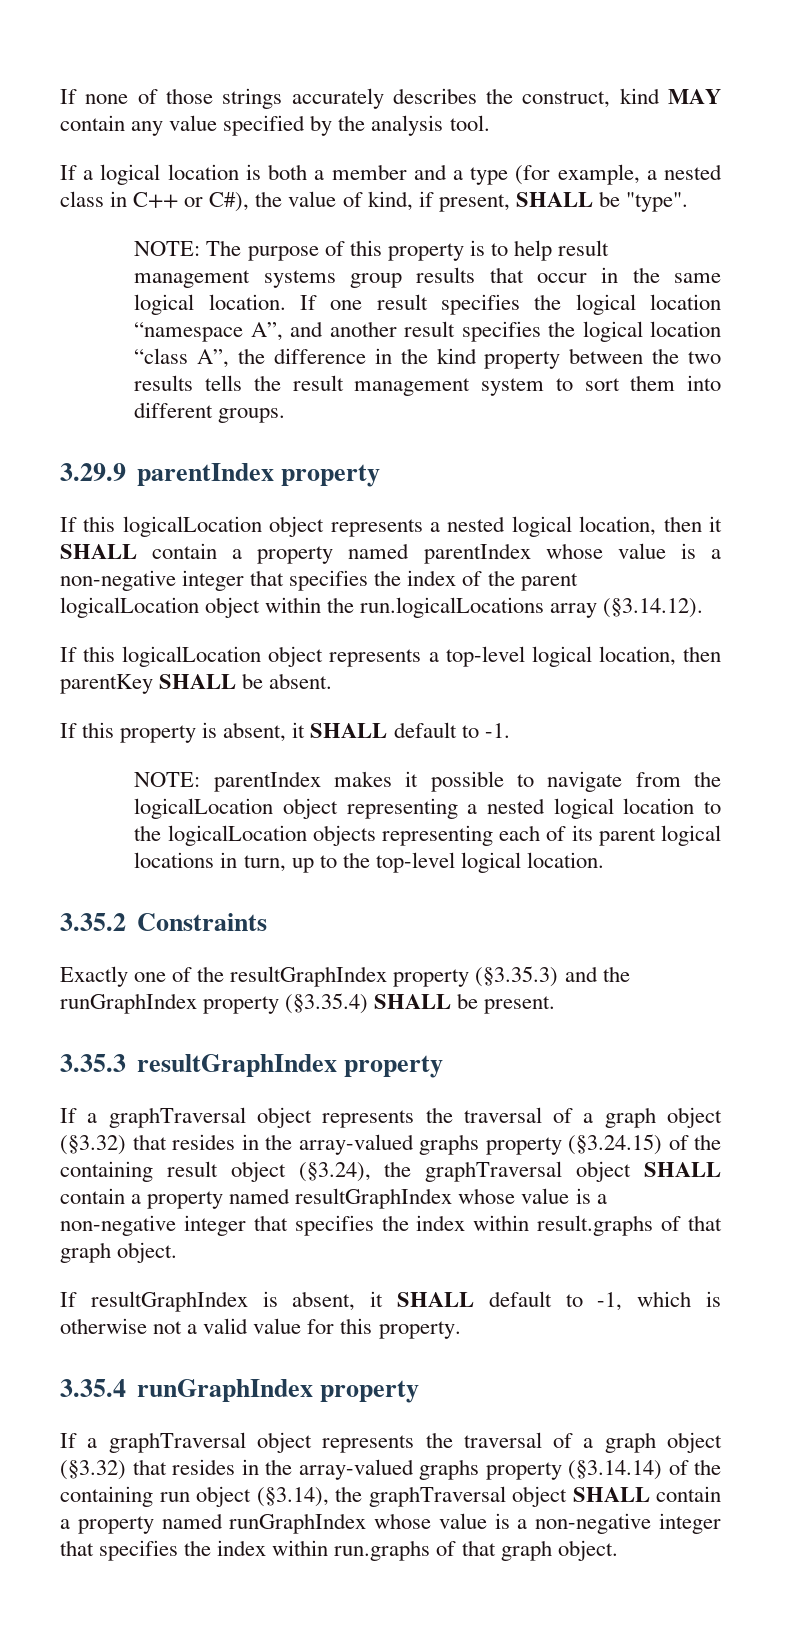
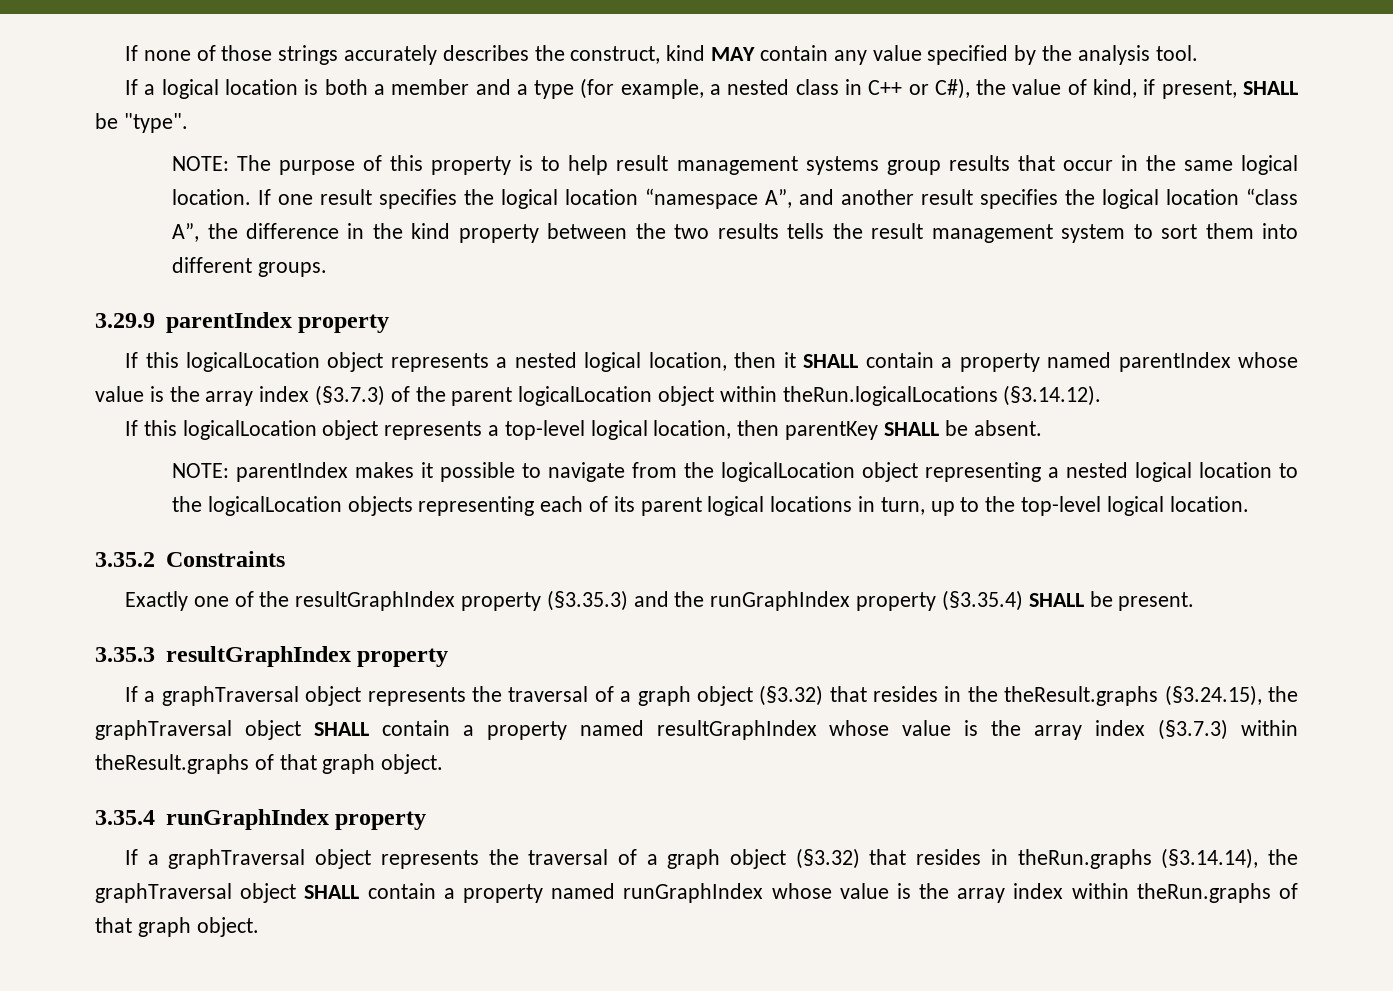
- If this logicalLocation object represents a nested logical location, then it SHALL contain a property named parentIndex whose value is a non-negative integer that specifies the index of the parent logicalLocation object within the run.logicalLocations array (§3.14.12).
+ If this logicalLocation object represents a nested logical location, then it SHALL contain a property named parentIndex whose value is the array index (§3.7.3) of the parent logicalLocation object within theRun.logicalLocations (§3.14.12).
- If this property is absent, it SHALL default to -1.
- If a graphTraversal object represents the traversal of a graph object (§3.32) that resides in the array-valued graphs property (§3.24.15) of the containing result object (§3.24), the graphTraversal object SHALL contain a property named resultGraphIndex whose value is a non-negative integer that specifies the index within result.graphs of that graph object.
- If resultGraphIndex is absent, it SHALL default to -1, which is otherwise not a valid value for this property.
+ If a graphTraversal object represents the traversal of a graph object (§3.32) that resides in the theResult.graphs (§3.24.15), the graphTraversal object SHALL contain a property named resultGraphIndex whose value is the array index (§3.7.3) within theResult.graphs of that graph object.
- If a graphTraversal object represents the traversal of a graph object (§3.32) that resides in the array-valued graphs property (§3.14.14) of the containing run object (§3.14), the graphTraversal object SHALL contain a property named runGraphIndex whose value is a non-negative integer that specifies the index within run.graphs of that graph object.
+ If a graphTraversal object represents the traversal of a graph object (§3.32) that resides in theRun.graphs (§3.14.14), the graphTraversal object SHALL contain a property named runGraphIndex whose value is the array index within theRun.graphs of that graph object.

